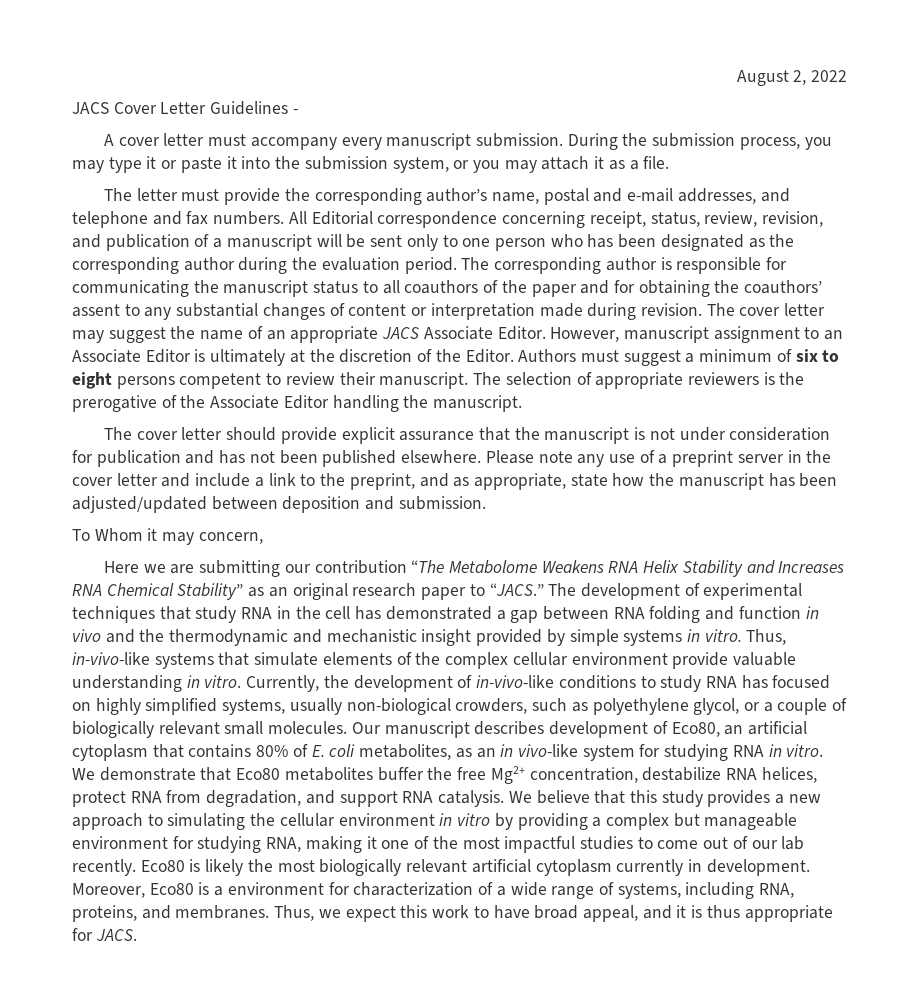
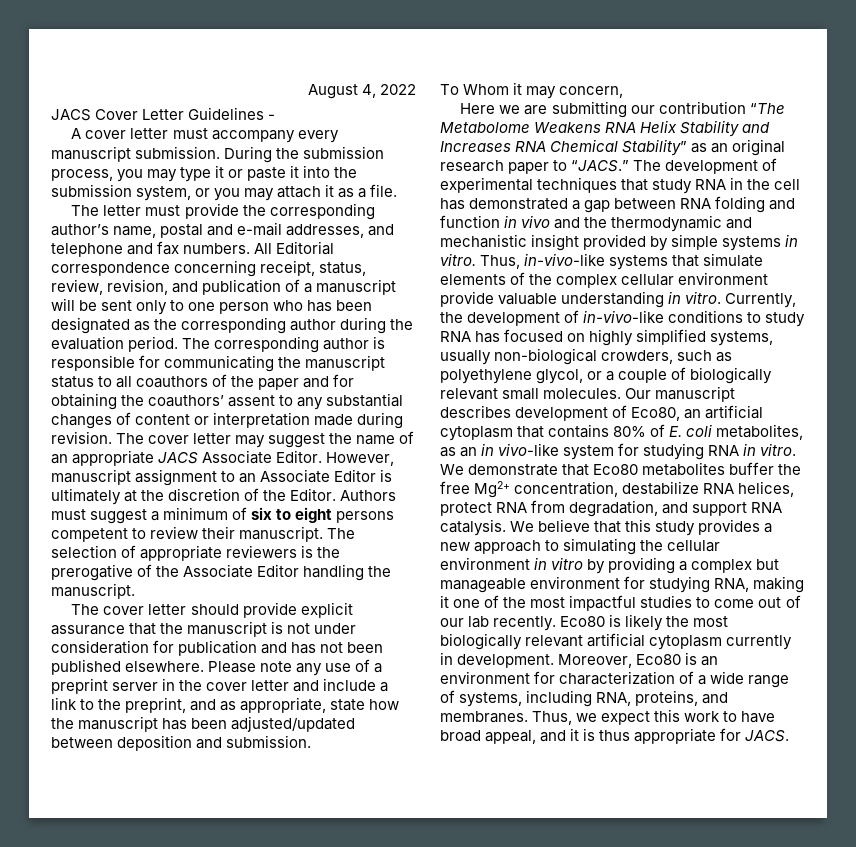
- August 2, 2022
+ August 4, 2022
- Moreover, Eco80 is a environment for characterization of a wide range of systems, including RNA, proteins, and membranes.
+ Moreover, Eco80 is an environment for characterization of a wide range of systems, including RNA, proteins, and membranes.

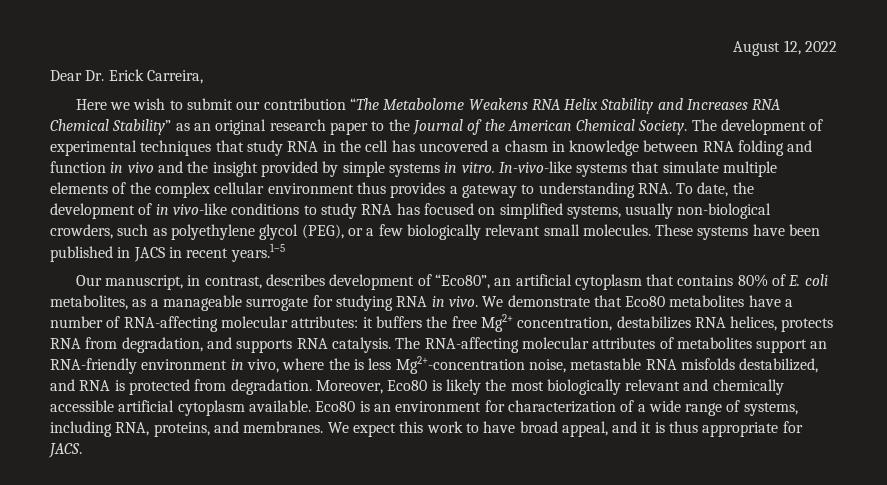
- August 4, 2022
+ August 12, 2022
- JACS Cover Letter Guidelines -
- A cover letter must accompany every manuscript submission. During the submission process, you may type it or paste it into the submission system, or you may attach it as a file.
- The letter must provide the corresponding author’s name, postal and e-mail addresses, and telephone and fax numbers. All Editorial correspondence concerning receipt, status, review, revision, and publication of a manuscript will be sent only to one person who has been designated as the corresponding author during the evaluation period. The corresponding author is responsible for communicating the manuscript status to all coauthors of the paper and for obtaining the coauthors’ assent to any substantial changes of content or interpretation made during revision. The cover letter may suggest the name of an appropriate JACS Associate Editor. However, manuscript assignment to an Associate Editor is ultimately at the discretion of the Editor. Authors must suggest a minimum of six to eight persons competent to review their manuscript. The selection of appropriate reviewers is the prerogative of the Associate Editor handling the manuscript.
- The cover letter should provide explicit assurance that the manuscript is not under consideration for publication and has not been published elsewhere. Please note any use of a preprint server in the cover letter and include a link to the preprint, and as appropriate, state how the manuscript has been adjusted/updated between deposition and submission.
- To Whom it may concern,
+ Dear Dr. Erick Carreira,
- Here we are submitting our contribution “The Metabolome Weakens RNA Helix Stability and Increases RNA Chemical Stability” as an original research paper to “JACS.”
+ Here we wish to submit our contribution “The Metabolome Weakens RNA Helix Stability and Increases RNA Chemical Stability” as an original research paper to the Journal of the American Chemical Society.
- The development of experimental techniques that study RNA in the cell has demonstrated a gap between RNA folding and function in vivo and the thermodynamic and mechanistic insight provided by simple systems in vitro.
+ The development of experimental techniques that study RNA in the cell has uncovered a chasm in knowledge between RNA folding and function in vivo and the insight provided by simple systems in vitro.
- Thus, in-vivo-like systems that simulate elements of the complex cellular environment provide valuable understanding in vitro. Currently, the development of in-vivo-like conditions to study RNA has focused on highly simplified systems, usually non-biological crowders, such as polyethylene glycol, or a couple of biologically relevant small molecules. Our manuscript describes development of Eco80, an artificial cytoplasm that contains 80% of E. coli metabolites, as an in vivo-like system for studying RNA in vitro.
+ In-vivo-like systems that simulate multiple elements of the complex cellular environment thus provides a gateway to understanding RNA. To date, the development of in vivo-like conditions to study RNA has focused on simplified systems, usually non-biological crowders, such as polyethylene glycol (PEG), or a few biologically relevant small molecules. These systems have been published in JACS in recent years.1–5
+ Our manuscript, in contrast, describes development of “Eco80”, an artificial cytoplasm that contains 80% of E. coli metabolites, as a manageable surrogate for studying RNA in vivo.
- We demonstrate that Eco80 metabolites buffer the free Mg2+ concentration, destabilize RNA helices, protect RNA from degradation, and support RNA catalysis.
+ We demonstrate that Eco80 metabolites have a number of RNA-affecting molecular attributes: it buffers the free Mg2+ concentration, destabilizes RNA helices, protects RNA from degradation, and supports RNA catalysis.
- We believe that this study provides a new approach to simulating the cellular environment in vitro by providing a complex but manageable environment for studying RNA, making it one of the most impactful studies to come out of our lab recently. Eco80 is likely the most biologically relevant artificial cytoplasm currently in development. Moreover, Eco80 is an environment for characterization of a wide range of systems, including RNA, proteins, and membranes.
+ The RNA-affecting molecular attributes of metabolites support an RNA-friendly environment in vivo, where the is less Mg2+-concentration noise, metastable RNA misfolds destabilized, and RNA is protected from degradation. Moreover, Eco80 is likely the most biologically relevant and chemically accessible artificial cytoplasm available. Eco80 is an environment for characterization of a wide range of systems, including RNA, proteins, and membranes.
- Thus, we expect this work to have broad appeal, and it is thus appropriate for JACS.
+ We expect this work to have broad appeal, and it is thus appropriate for JACS.

